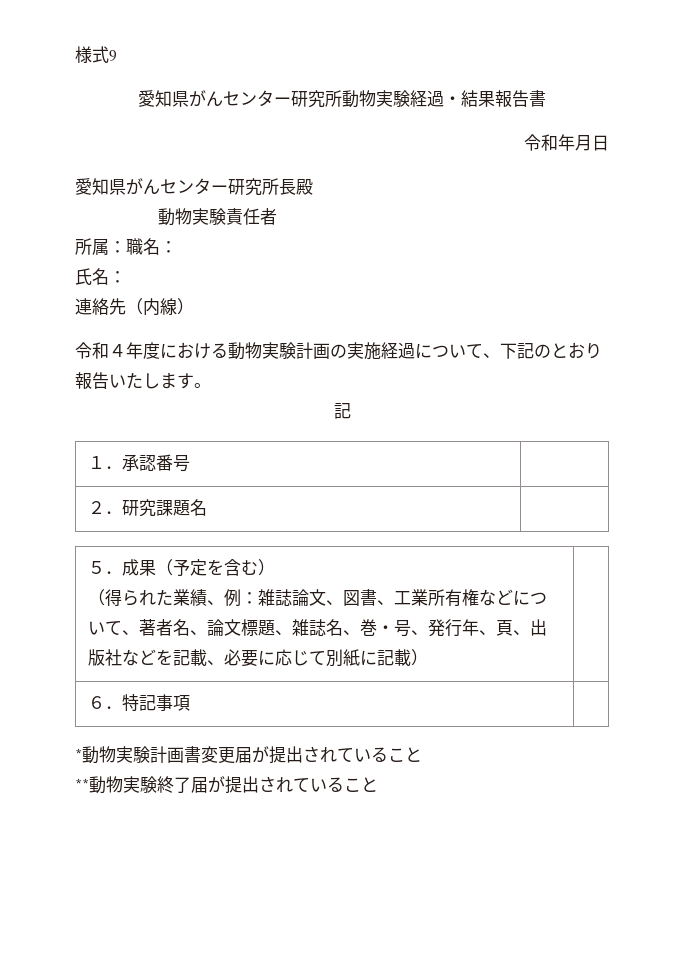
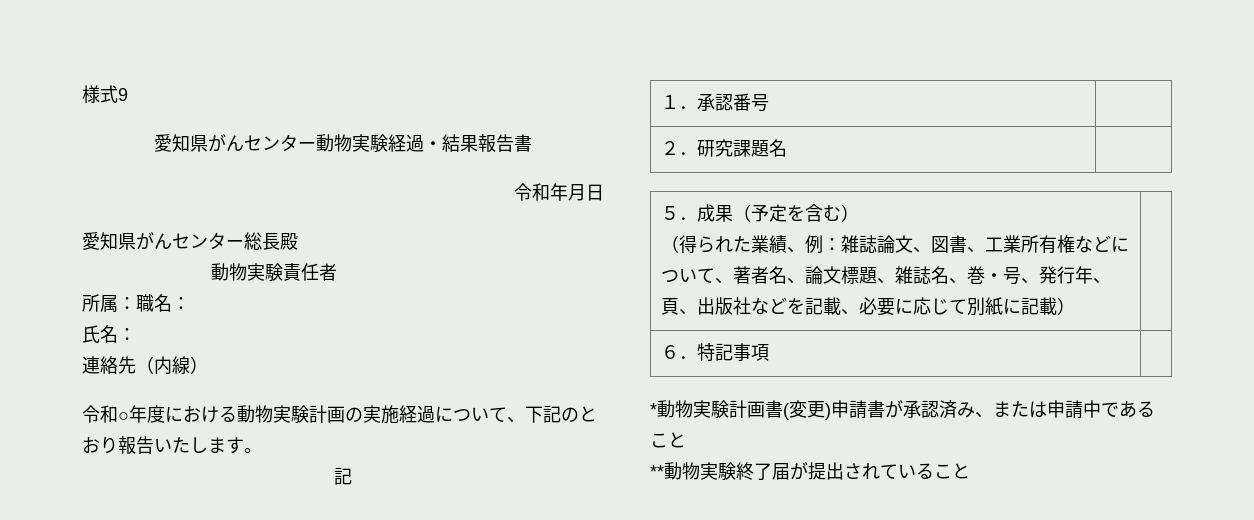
- 愛知県がんセンター研究所動物実験経過・結果報告書
+ 愛知県がんセンター動物実験経過・結果報告書
- 愛知県がんセンター研究所長殿
+ 愛知県がんセンター総長殿
- 令和４年度における動物実験計画の実施経過について、下記のとおり報告いたします。
+ 令和○年度における動物実験計画の実施経過について、下記のとおり報告いたします。
- *動物実験計画書変更届が提出されていること
+ *動物実験計画書(変更)申請書が承認済み、または申請中であること

